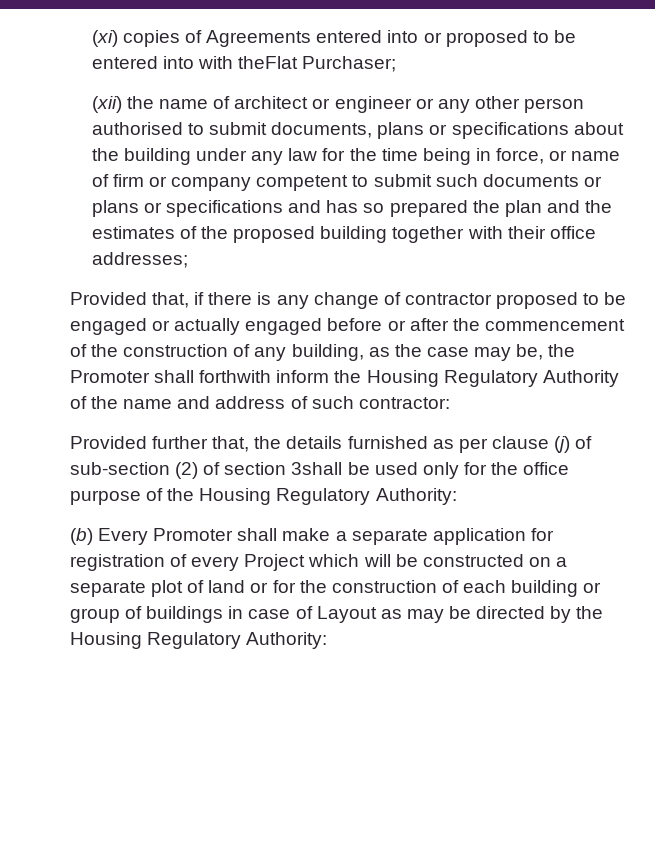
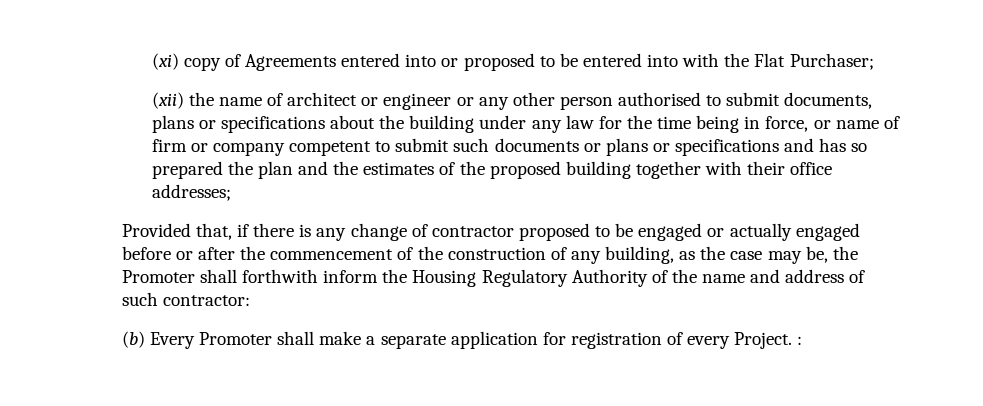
- (xi) copies of Agreements entered into or proposed to be entered into with theFlat Purchaser;
+ (xi) copy of Agreements entered into or proposed to be entered into with the Flat Purchaser;
- Provided further that, the details furnished as per clause (j) of sub-section (2) of section 3shall be used only for the office purpose of the Housing Regulatory Authority:
- (b) Every Promoter shall make a separate application for registration of every Project which will be constructed on a separate plot of land or for the construction of each building or group of buildings in case of Layout as may be directed by the Housing Regulatory Authority:
+ (b) Every Promoter shall make a separate application for registration of every Project. :

